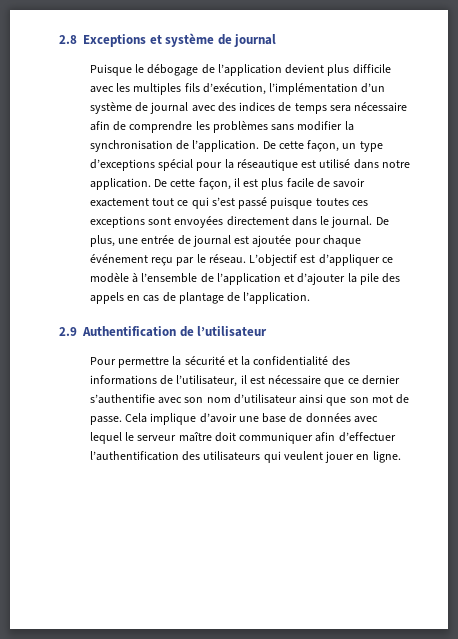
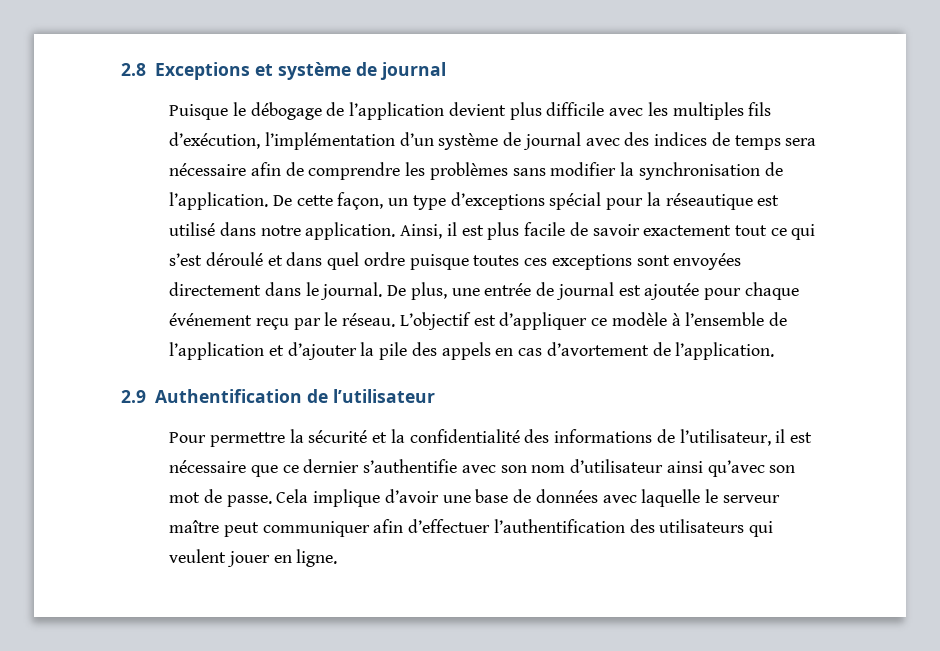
- De cette façon, il est plus facile de savoir exactement tout ce qui s’est passé puisque toutes ces exceptions sont envoyées directement dans le journal.
+ Ainsi, il est plus facile de savoir exactement tout ce qui s’est déroulé et dans quel ordre puisque toutes ces exceptions sont envoyées directement dans le journal.
- L’objectif est d’appliquer ce modèle à l’ensemble de l’application et d’ajouter la pile des appels en cas de plantage de l’application.
+ L’objectif est d’appliquer ce modèle à l’ensemble de l’application et d’ajouter la pile des appels en cas d’avortement de l’application.
- Pour permettre la sécurité et la confidentialité des informations de l’utilisateur, il est nécessaire que ce dernier s’authentifie avec son nom d’utilisateur ainsi que son mot de passe.
+ Pour permettre la sécurité et la confidentialité des informations de l’utilisateur, il est nécessaire que ce dernier s’authentifie avec son nom d’utilisateur ainsi qu’avec son mot de passe.
- Cela implique d’avoir une base de données avec lequel le serveur maître doit communiquer afin d’effectuer l’authentification des utilisateurs qui veulent jouer en ligne.
+ Cela implique d’avoir une base de données avec laquelle le serveur maître peut communiquer afin d’effectuer l’authentification des utilisateurs qui veulent jouer en ligne.

